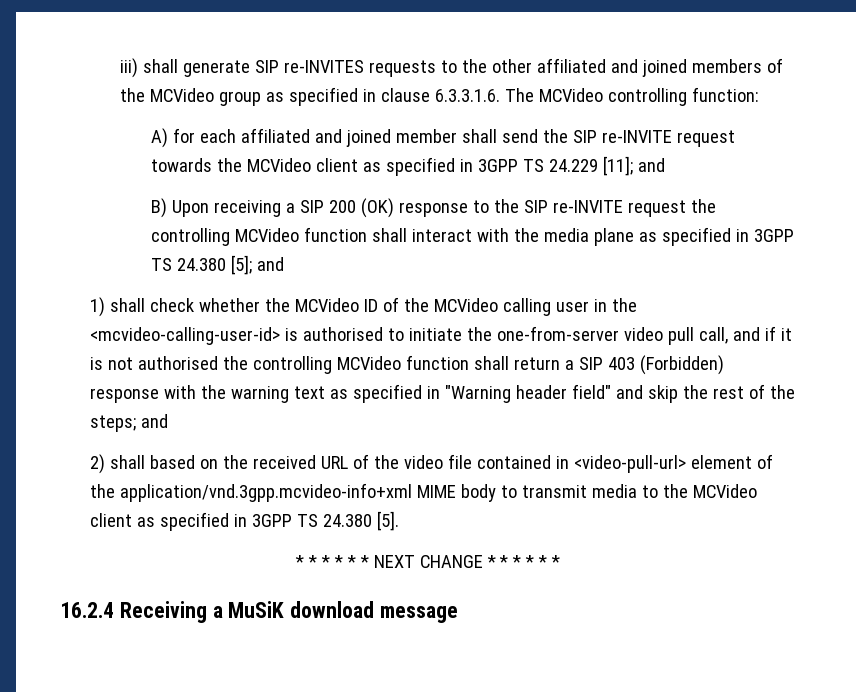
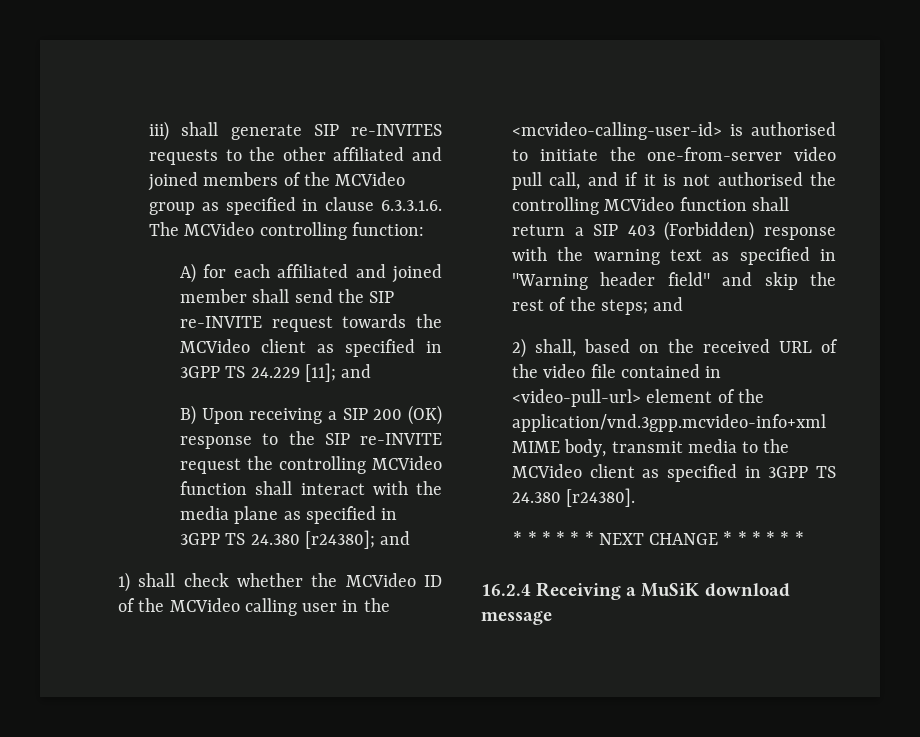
- B) Upon receiving a SIP 200 (OK) response to the SIP re-INVITE request the controlling MCVideo function shall interact with the media plane as specified in 3GPP TS 24.380 [5]; and
+ B) Upon receiving a SIP 200 (OK) response to the SIP re-INVITE request the controlling MCVideo function shall interact with the media plane as specified in 3GPP TS 24.380 [r24380]; and
- 2) shall based on the received URL of the video file contained in <video-pull-url> element of the application/vnd.3gpp.mcvideo-info+xml MIME body to transmit media to the MCVideo client as specified in 3GPP TS 24.380 [5].
+ 2) shall, based on the received URL of the video file contained in <video-pull-url> element of the application/vnd.3gpp.mcvideo-info+xml MIME body, transmit media to the MCVideo client as specified in 3GPP TS 24.380 [r24380].

